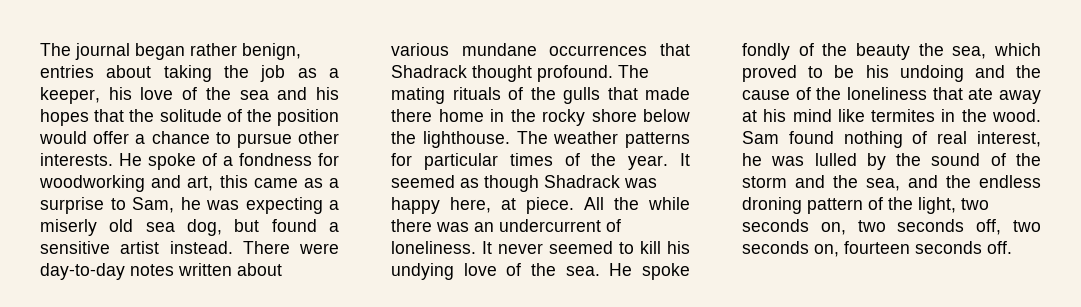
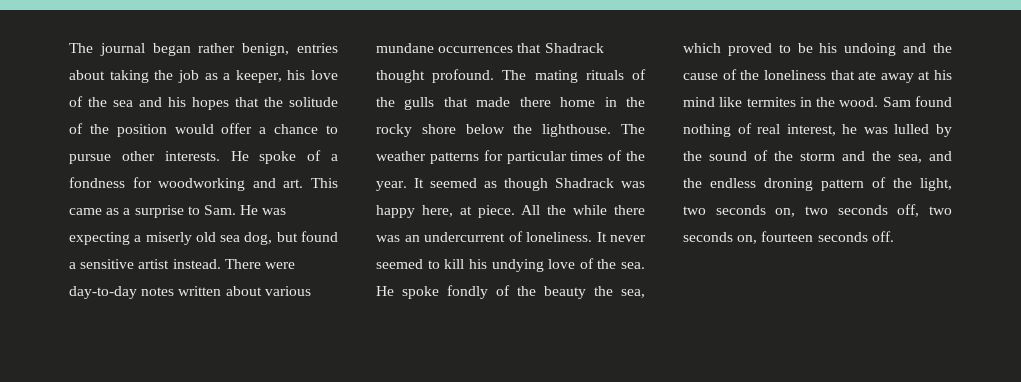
- He spoke of a fondness for woodworking and art, this came as a surprise to Sam, he was expecting a miserly old sea dog, but found a sensitive artist instead.
+ He spoke of a fondness for woodworking and art. This came as a surprise to Sam. He was expecting a miserly old sea dog, but found a sensitive artist instead.

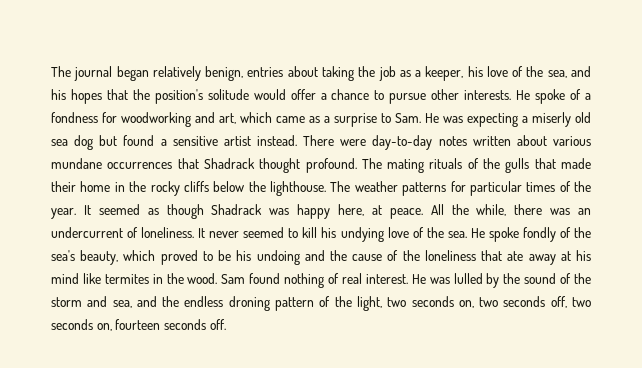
- The journal began rather benign, entries about taking the job as a keeper, his love of the sea and his hopes that the solitude of the position would offer a chance to pursue other interests.
+ The journal began relatively benign, entries about taking the job as a keeper, his love of the sea, and his hopes that the position's solitude would offer a chance to pursue other interests.
- He spoke of a fondness for woodworking and art. This came as a surprise to Sam. He was expecting a miserly old sea dog, but found a sensitive artist instead.
+ He spoke of a fondness for woodworking and art, which came as a surprise to Sam. He was expecting a miserly old sea dog but found a sensitive artist instead.
- The mating rituals of the gulls that made there home in the rocky shore below the lighthouse.
+ The mating rituals of the gulls that made their home in the rocky cliffs below the lighthouse.
- It seemed as though Shadrack was happy here, at piece.
+ It seemed as though Shadrack was happy here, at peace.
- All the while there was an undercurrent of loneliness.
+ All the while, there was an undercurrent of loneliness.
- He spoke fondly of the beauty the sea, which proved to be his undoing and the cause of the loneliness that ate away at his mind like termites in the wood.
+ He spoke fondly of the sea's beauty, which proved to be his undoing and the cause of the loneliness that ate away at his mind like termites in the wood.
- Sam found nothing of real interest, he was lulled by the sound of the storm and the sea, and the endless droning pattern of the light, two seconds on, two seconds off, two seconds on, fourteen seconds off.
+ Sam found nothing of real interest. He was lulled by the sound of the storm and sea, and the endless droning pattern of the light, two seconds on, two seconds off, two seconds on, fourteen seconds off.

